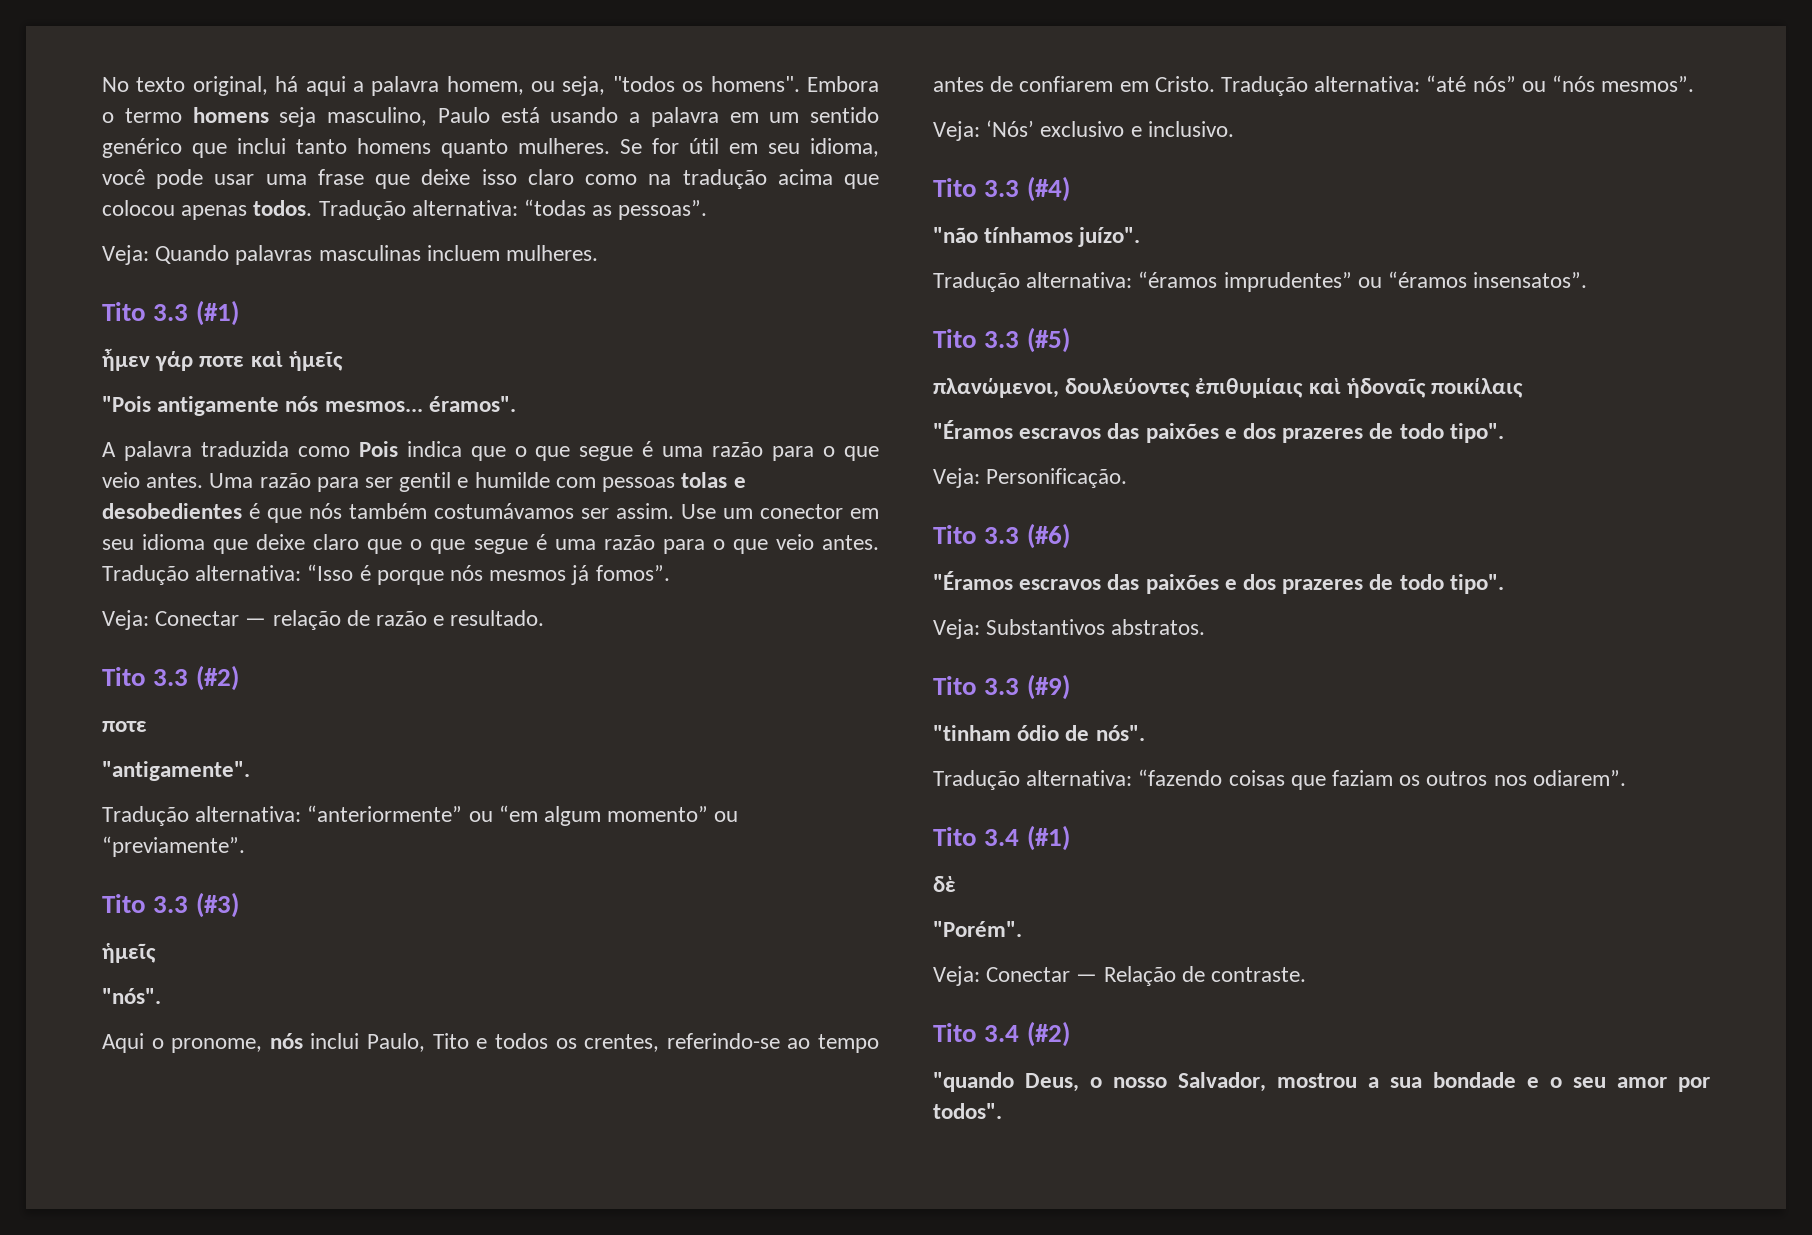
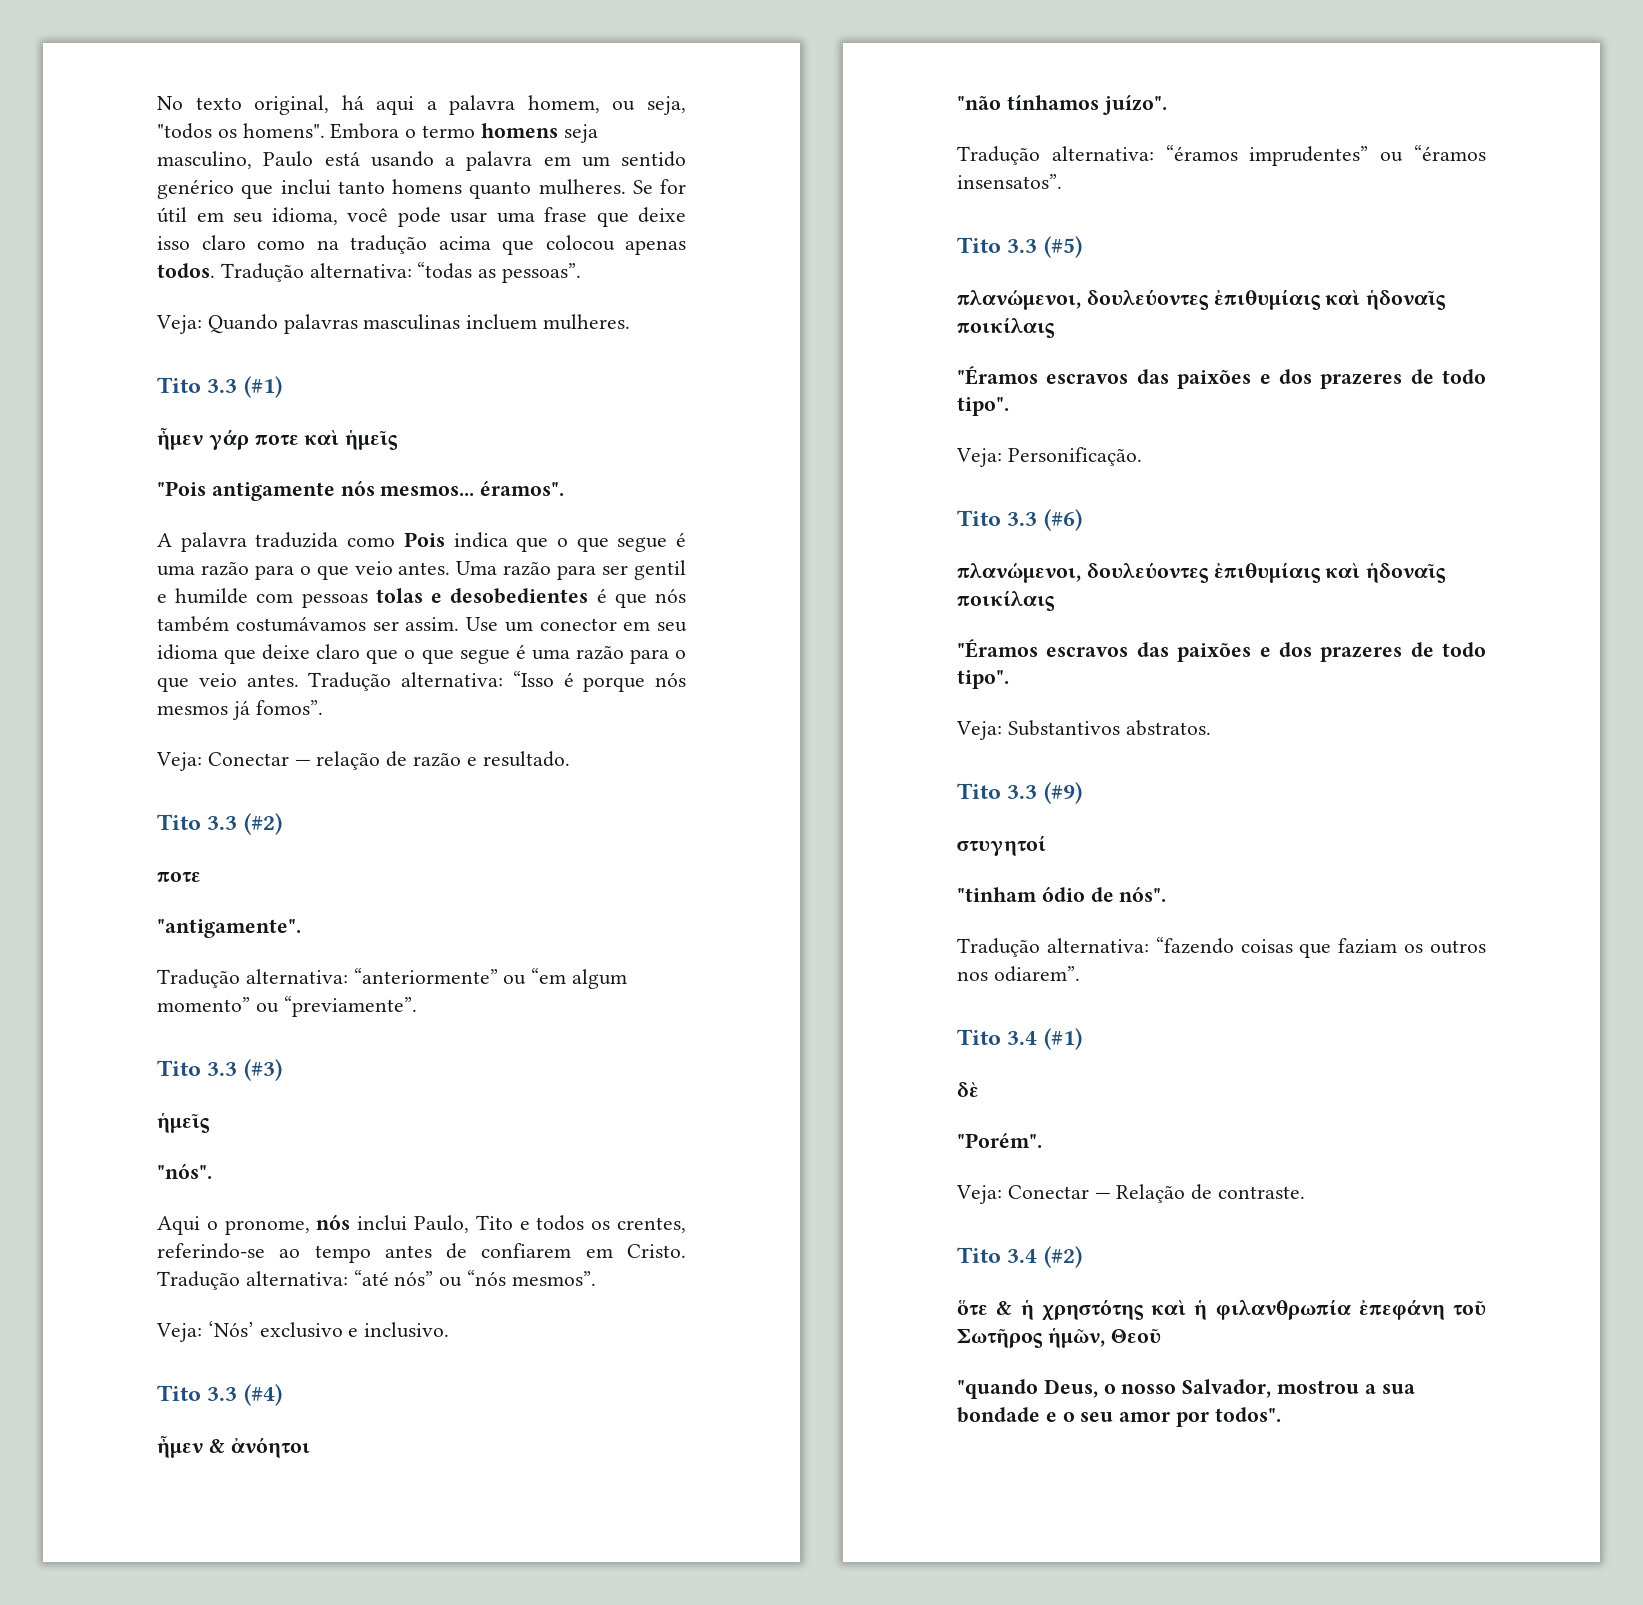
+ ἦμεν & ἀνόητοι
  Tito 3.3 (#6)
+ πλανώμενοι, δουλεύοντες ἐπιθυμίαις καὶ ἡδοναῖς ποικίλαις
+ στυγητοί
+ ὅτε & ἡ χρηστότης καὶ ἡ φιλανθρωπία ἐπεφάνη τοῦ Σωτῆρος ἡμῶν, Θεοῦ

